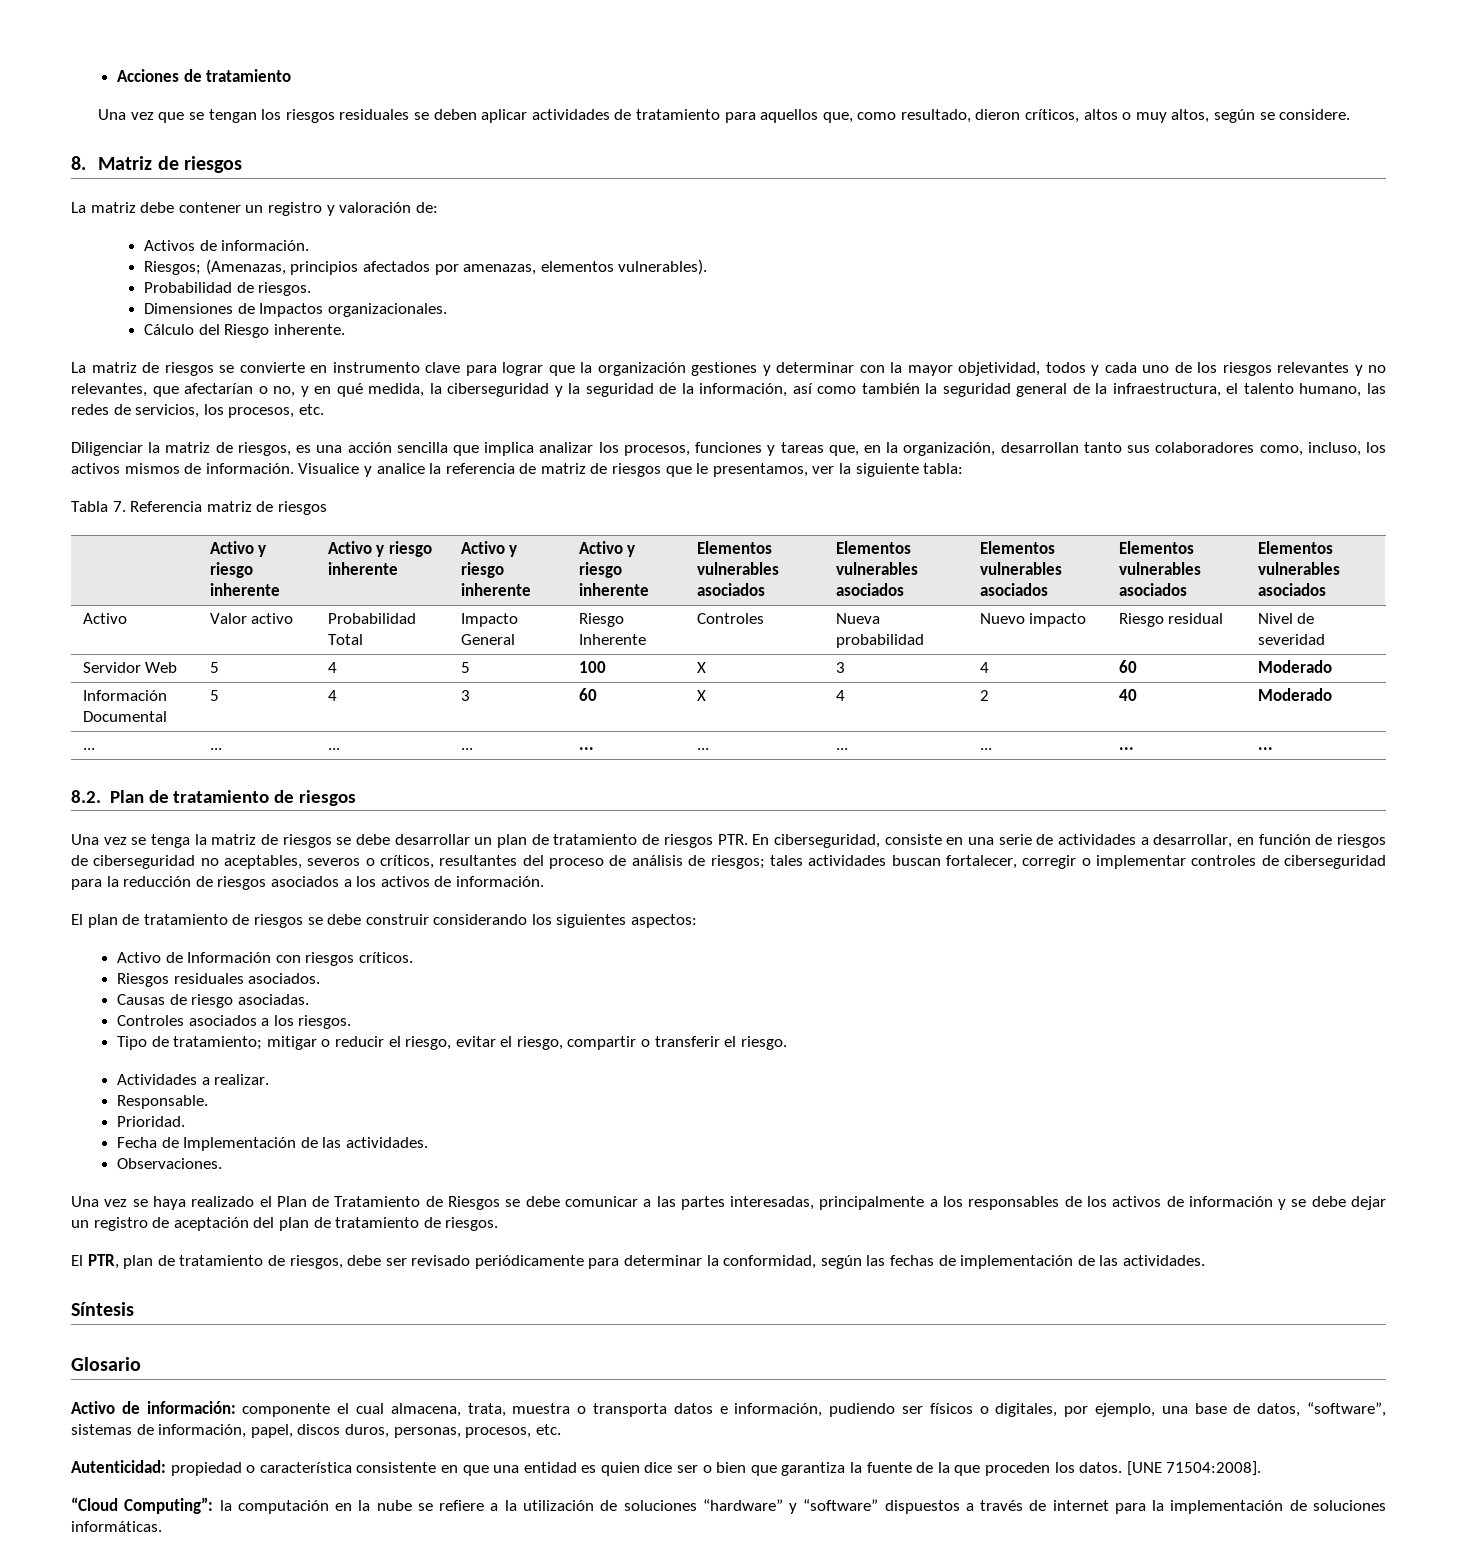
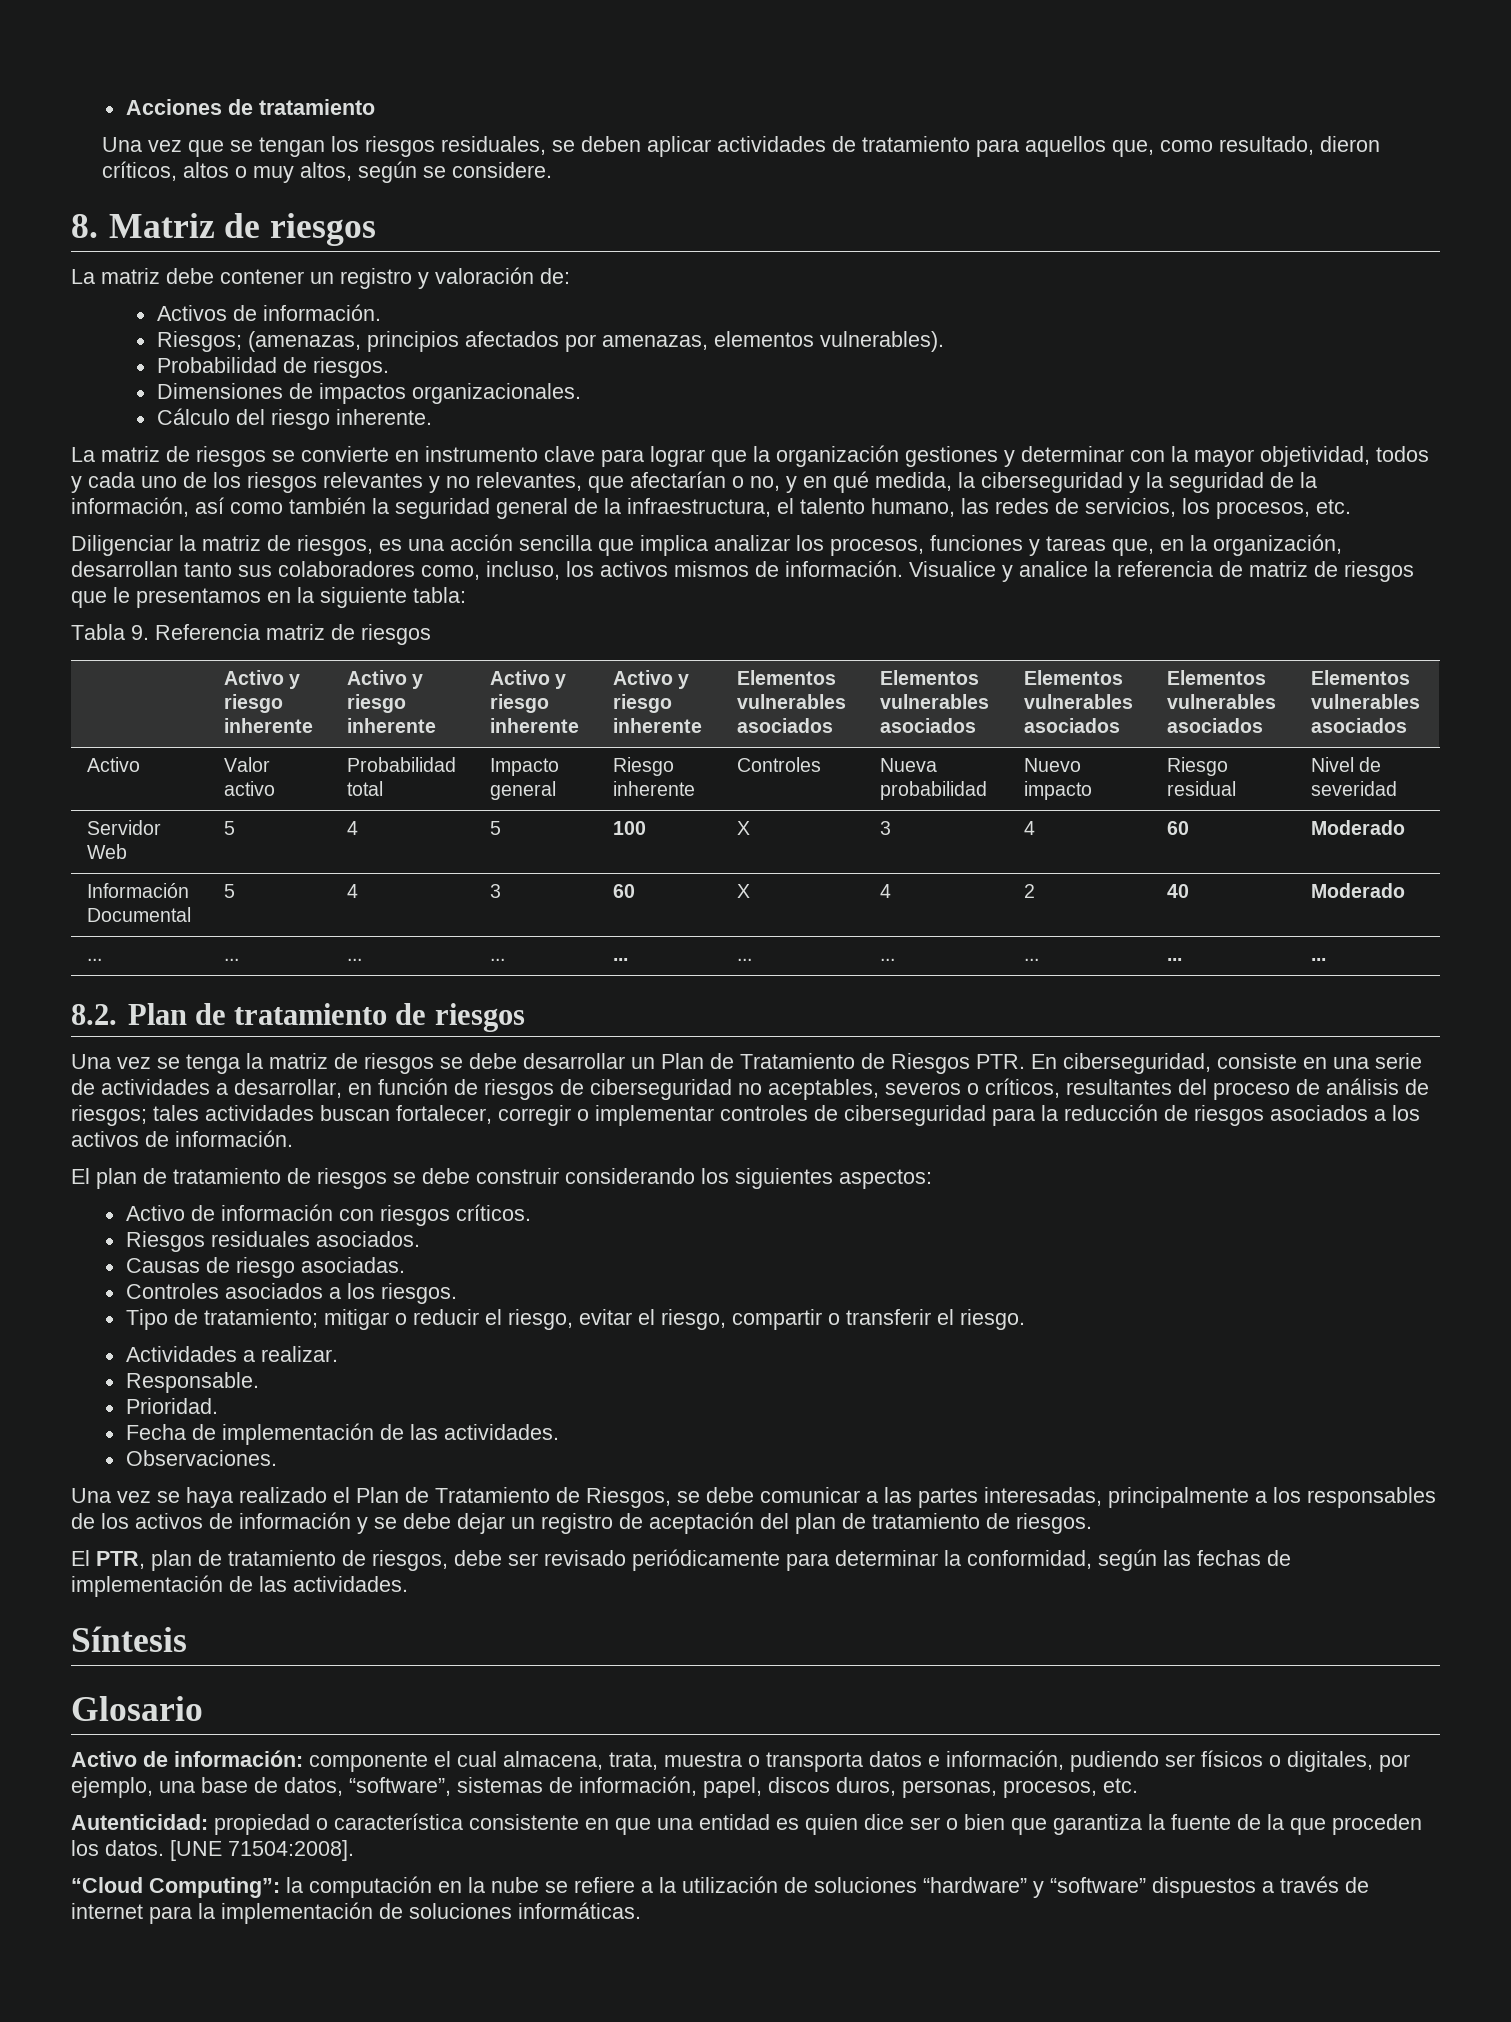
- Una vez que se tengan los riesgos residuales se deben aplicar actividades de tratamiento para aquellos que, como resultado, dieron críticos, altos o muy altos, según se considere.
+ Una vez que se tengan los riesgos residuales, se deben aplicar actividades de tratamiento para aquellos que, como resultado, dieron críticos, altos o muy altos, según se considere.
- Riesgos; (Amenazas, principios afectados por amenazas, elementos vulnerables).
+ Riesgos; (amenazas, principios afectados por amenazas, elementos vulnerables).
- Dimensiones de Impactos organizacionales.
+ Dimensiones de impactos organizacionales.
- Cálculo del Riesgo inherente.
+ Cálculo del riesgo inherente.
- Visualice y analice la referencia de matriz de riesgos que le presentamos, ver la siguiente tabla:
+ Visualice y analice la referencia de matriz de riesgos que le presentamos en la siguiente tabla:
- Tabla 7. Referencia matriz de riesgos
+ Tabla 9. Referencia matriz de riesgos
- Activo | Valor activo | Probabilidad Total | Impacto General | Riesgo Inherente | Controles | Nueva probabilidad | Nuevo impacto | Riesgo residual | Nivel de severidad
+ Activo | Valor activo | Probabilidad total | Impacto general | Riesgo inherente | Controles | Nueva probabilidad | Nuevo impacto | Riesgo residual | Nivel de severidad
- Una vez se tenga la matriz de riesgos se debe desarrollar un plan de tratamiento de riesgos PTR. En ciberseguridad, consiste en una serie de actividades a desarrollar, en función de riesgos de ciberseguridad no aceptables, severos o críticos, resultantes del proceso de análisis de riesgos;
+ Una vez se tenga la matriz de riesgos se debe desarrollar un Plan de Tratamiento de Riesgos PTR. En ciberseguridad, consiste en una serie de actividades a desarrollar, en función de riesgos de ciberseguridad no aceptables, severos o críticos, resultantes del proceso de análisis de riesgos;
- Activo de Información con riesgos críticos.
+ Activo de información con riesgos críticos.
- Fecha de Implementación de las actividades.
+ Fecha de implementación de las actividades.
- Una vez se haya realizado el Plan de Tratamiento de Riesgos se debe comunicar a las partes interesadas, principalmente a los responsables de los activos de información y se debe dejar un registro de aceptación del plan de tratamiento de riesgos.
+ Una vez se haya realizado el Plan de Tratamiento de Riesgos, se debe comunicar a las partes interesadas, principalmente a los responsables de los activos de información y se debe dejar un registro de aceptación del plan de tratamiento de riesgos.

